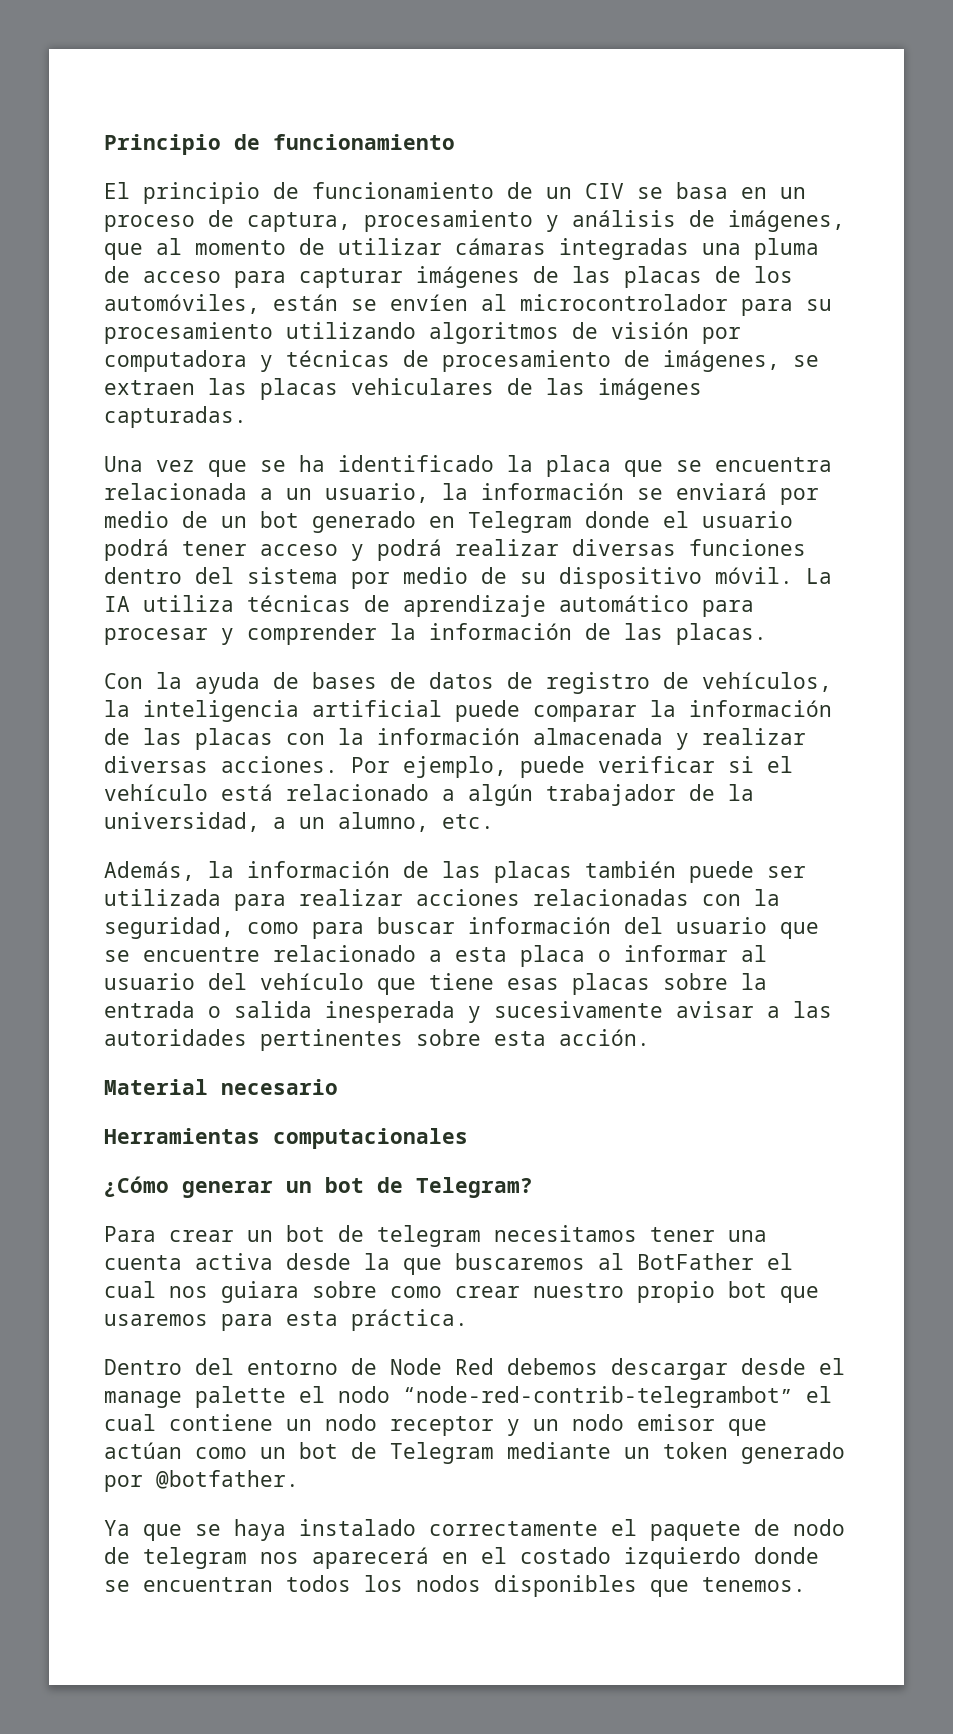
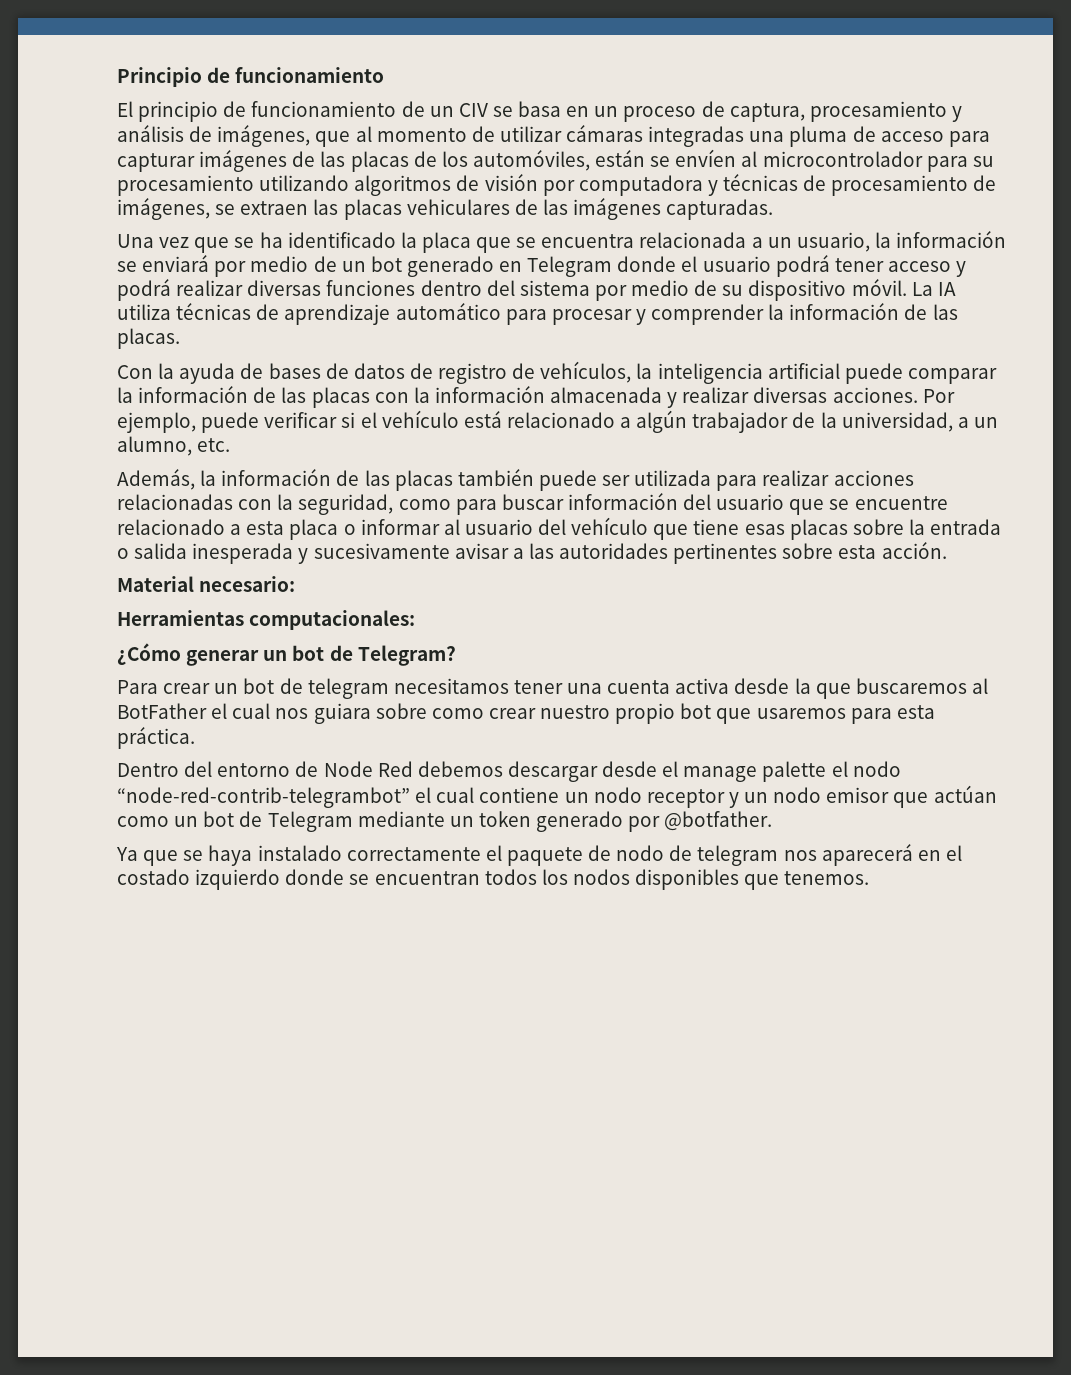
- Material necesario
+ Material necesario:
- Herramientas computacionales
+ Herramientas computacionales:

